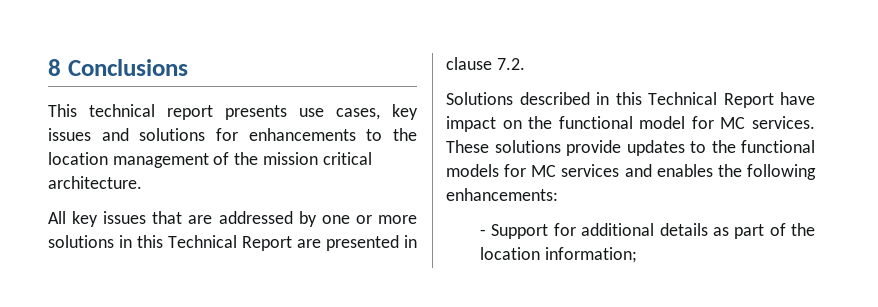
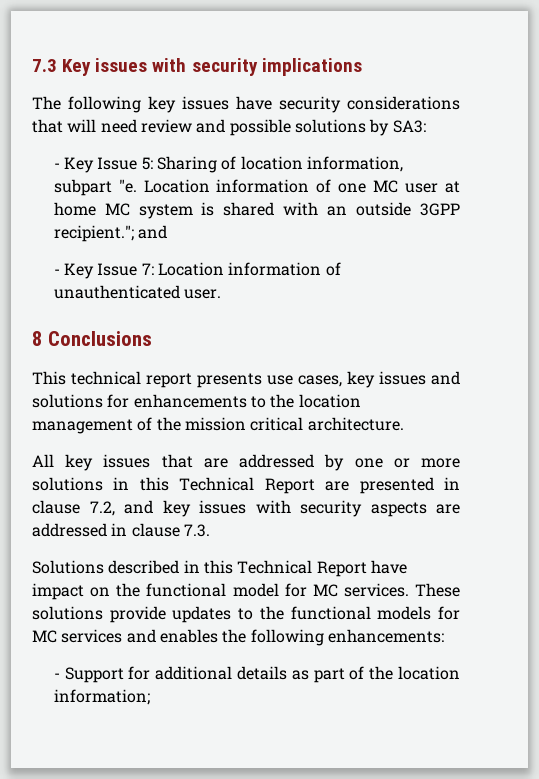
+ 7.3 Key issues with security implications
+ The following key issues have security considerations that will need review and possible solutions by SA3:
+ - Key Issue 5: Sharing of location information, subpart "e. Location information of one MC user at home MC system is shared with an outside 3GPP recipient."; and
+ - Key Issue 7: Location information of unauthenticated user.
- All key issues that are addressed by one or more solutions in this Technical Report are presented in clause 7.2.
+ All key issues that are addressed by one or more solutions in this Technical Report are presented in clause 7.2, and key issues with security aspects are addressed in clause 7.3.

